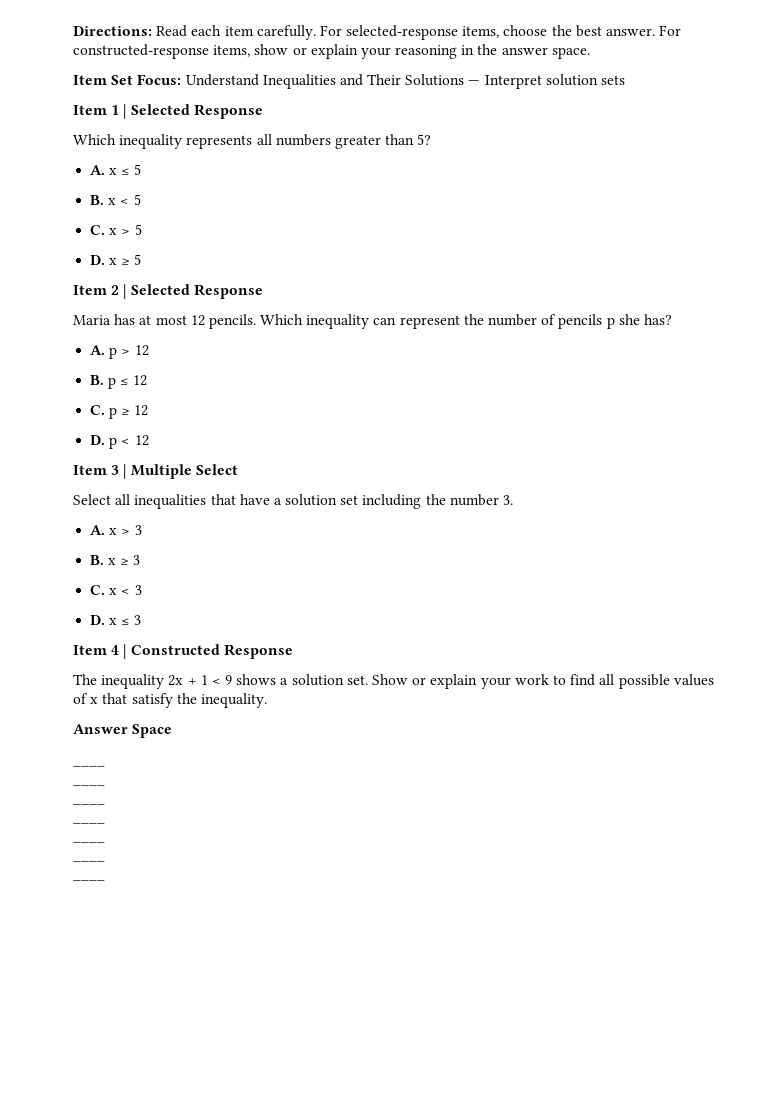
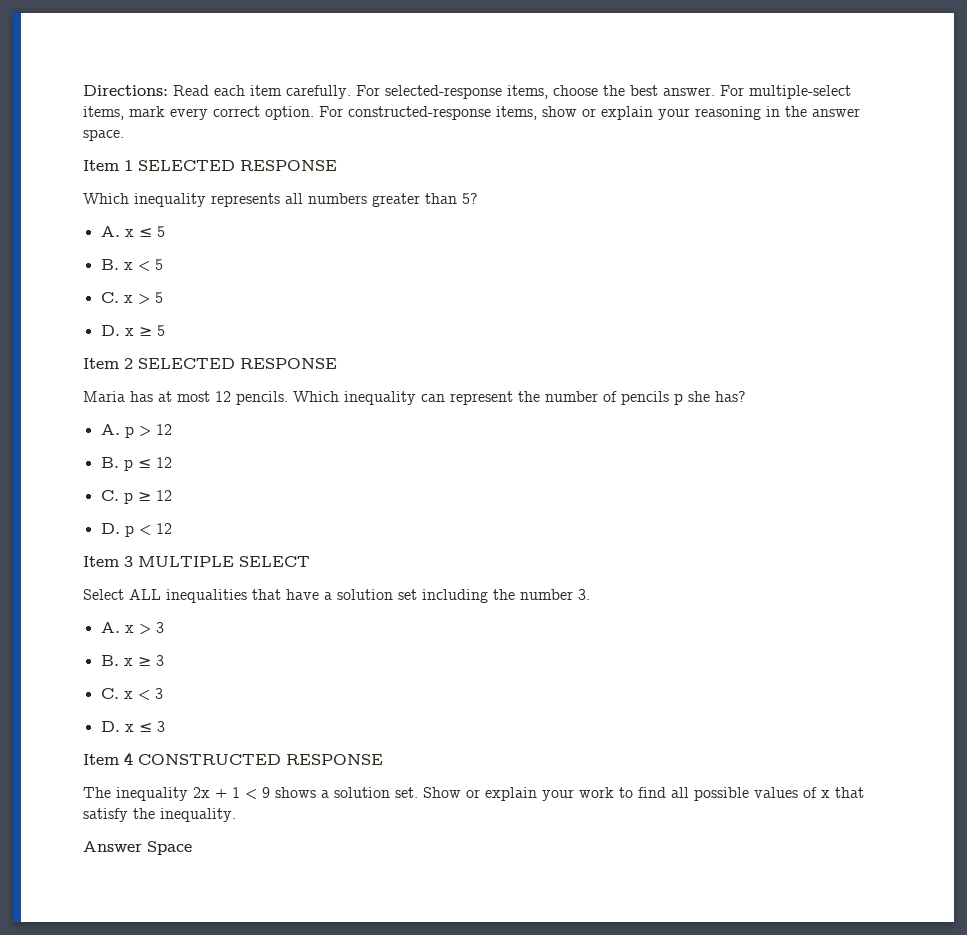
- For constructed-response items, show or explain your reasoning in the answer space.
+ For multiple-select items, mark every correct option. For constructed-response items, show or explain your reasoning in the answer space.
- Item Set Focus: Understand Inequalities and Their Solutions — Interpret solution sets
- Item 1 | Selected Response
+ Item 1 SELECTED RESPONSE
- Item 2 | Selected Response
+ Item 2 SELECTED RESPONSE
- Item 3 | Multiple Select
- Select all inequalities that have a solution set including the number 3.
+ Item 3 MULTIPLE SELECT
+ Select ALL inequalities that have a solution set including the number 3.
- Item 4 | Constructed Response
+ Item 4 CONSTRUCTED RESPONSE
  Answer Space
- ____
- ____
- ____
- ____
- ____
- ____
- ____

